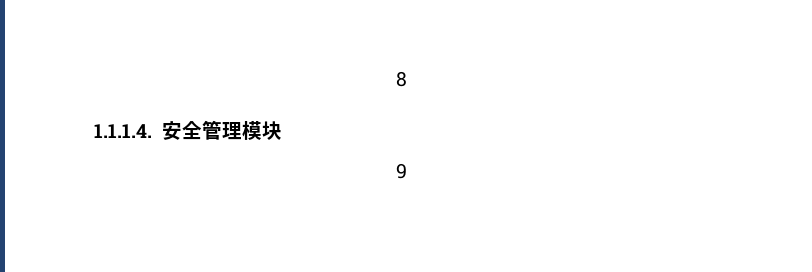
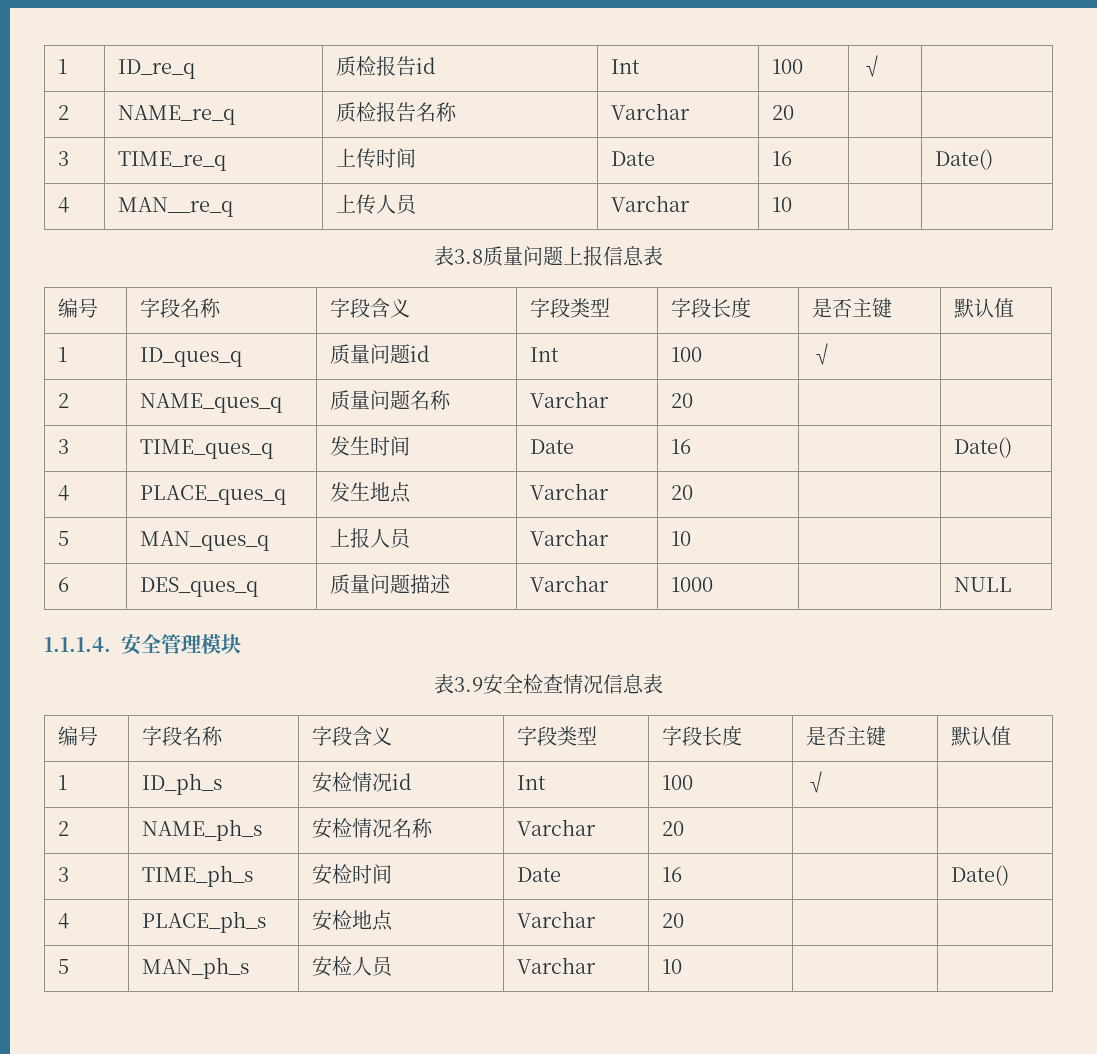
- 8
+ 1 | ID_re_q | 质检报告id | Int | 100 | √ |
+ 2 | NAME_re_q | 质检报告名称 | Varchar | 20 | |
+ 3 | TIME_re_q | 上传时间 | Date | 16 | | Date()
+ 4 | MAN__re_q | 上传人员 | Varchar | 10 | |
+ 表3.8质量问题上报信息表
+ 编号 | 字段名称 | 字段含义 | 字段类型 | 字段长度 | 是否主键 | 默认值
+ 1 | ID_ques_q | 质量问题id | Int | 100 | √ |
+ 2 | NAME_ques_q | 质量问题名称 | Varchar | 20 | |
+ 3 | TIME_ques_q | 发生时间 | Date | 16 | | Date()
+ 4 | PLACE_ques_q | 发生地点 | Varchar | 20 | |
+ 5 | MAN_ques_q | 上报人员 | Varchar | 10 | |
+ 6 | DES_ques_q | 质量问题描述 | Varchar | 1000 | | NULL
  1.1.1.4.安全管理模块
- 9
+ 表3.9安全检查情况信息表
+ 编号 | 字段名称 | 字段含义 | 字段类型 | 字段长度 | 是否主键 | 默认值
+ 1 | ID_ph_s | 安检情况id | Int | 100 | √ |
+ 2 | NAME_ph_s | 安检情况名称 | Varchar | 20 | |
+ 3 | TIME_ph_s | 安检时间 | Date | 16 | | Date()
+ 4 | PLACE_ph_s | 安检地点 | Varchar | 20 | |
+ 5 | MAN_ph_s | 安检人员 | Varchar | 10 | |

